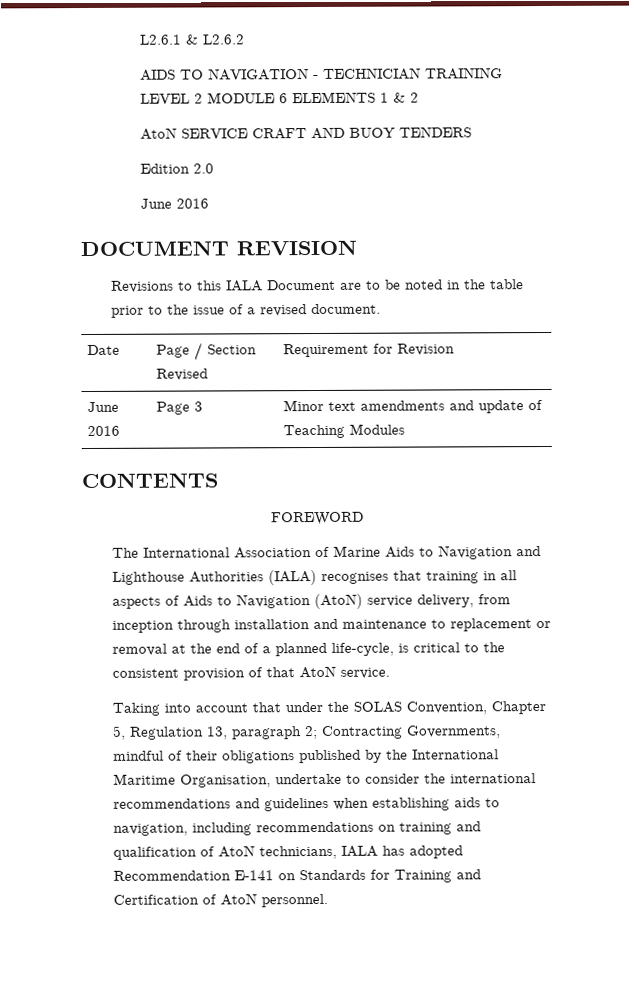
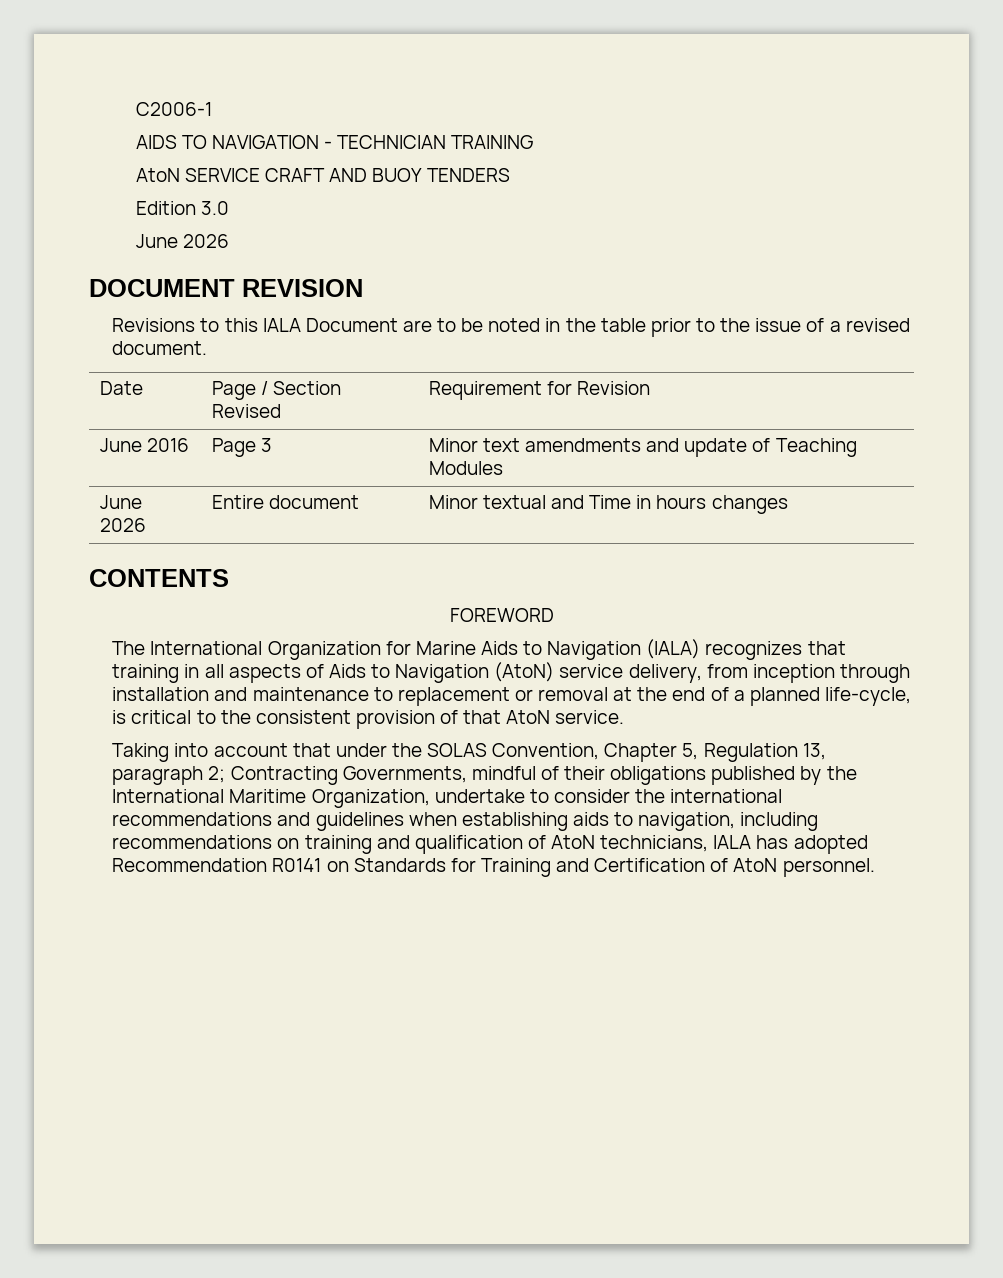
- L2.6.1 & L2.6.2
+ C2006-1
- AIDS TO NAVIGATION - TECHNICIAN TRAINING LEVEL 2 MODULE 6 ELEMENTS 1 & 2
+ AIDS TO NAVIGATION - TECHNICIAN TRAINING
- Edition 2.0
- June 2016
+ Edition 3.0
+ June 2026
+ June 2026 | Entire document | Minor textual and Time in hours changes
- The International Association of Marine Aids to Navigation and Lighthouse Authorities (IALA) recognises that training in all aspects of Aids to Navigation (AtoN) service delivery, from inception through installation and maintenance to replacement or removal at the end of a planned life-cycle, is critical to the consistent provision of that AtoN service.
+ The International Organization for Marine Aids to Navigation (IALA) recognizes that training in all aspects of Aids to Navigation (AtoN) service delivery, from inception through installation and maintenance to replacement or removal at the end of a planned life-cycle, is critical to the consistent provision of that AtoN service.
- Taking into account that under the SOLAS Convention, Chapter 5, Regulation 13, paragraph 2; Contracting Governments, mindful of their obligations published by the International Maritime Organisation, undertake to consider the international recommendations and guidelines when establishing aids to navigation, including recommendations on training and qualification of AtoN technicians, IALA has adopted Recommendation E-141 on Standards for Training and Certification of AtoN personnel.
+ Taking into account that under the SOLAS Convention, Chapter 5, Regulation 13, paragraph 2; Contracting Governments, mindful of their obligations published by the International Maritime Organization, undertake to consider the international recommendations and guidelines when establishing aids to navigation, including recommendations on training and qualification of AtoN technicians, IALA has adopted Recommendation R0141 on Standards for Training and Certification of AtoN personnel.

